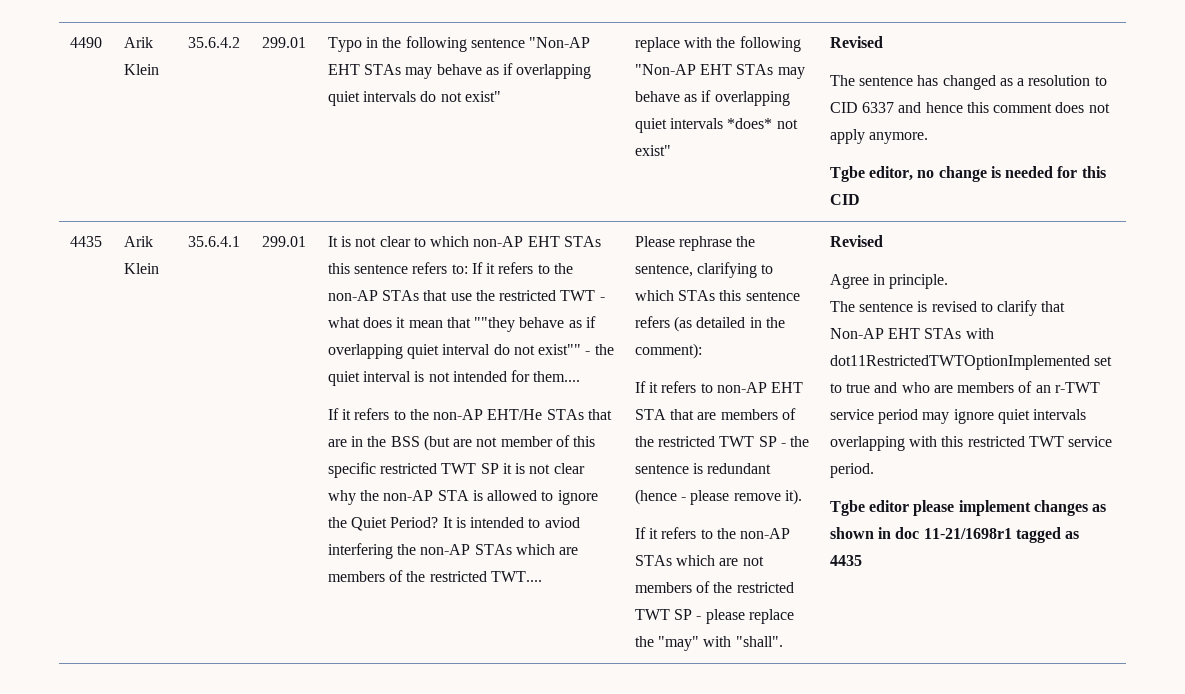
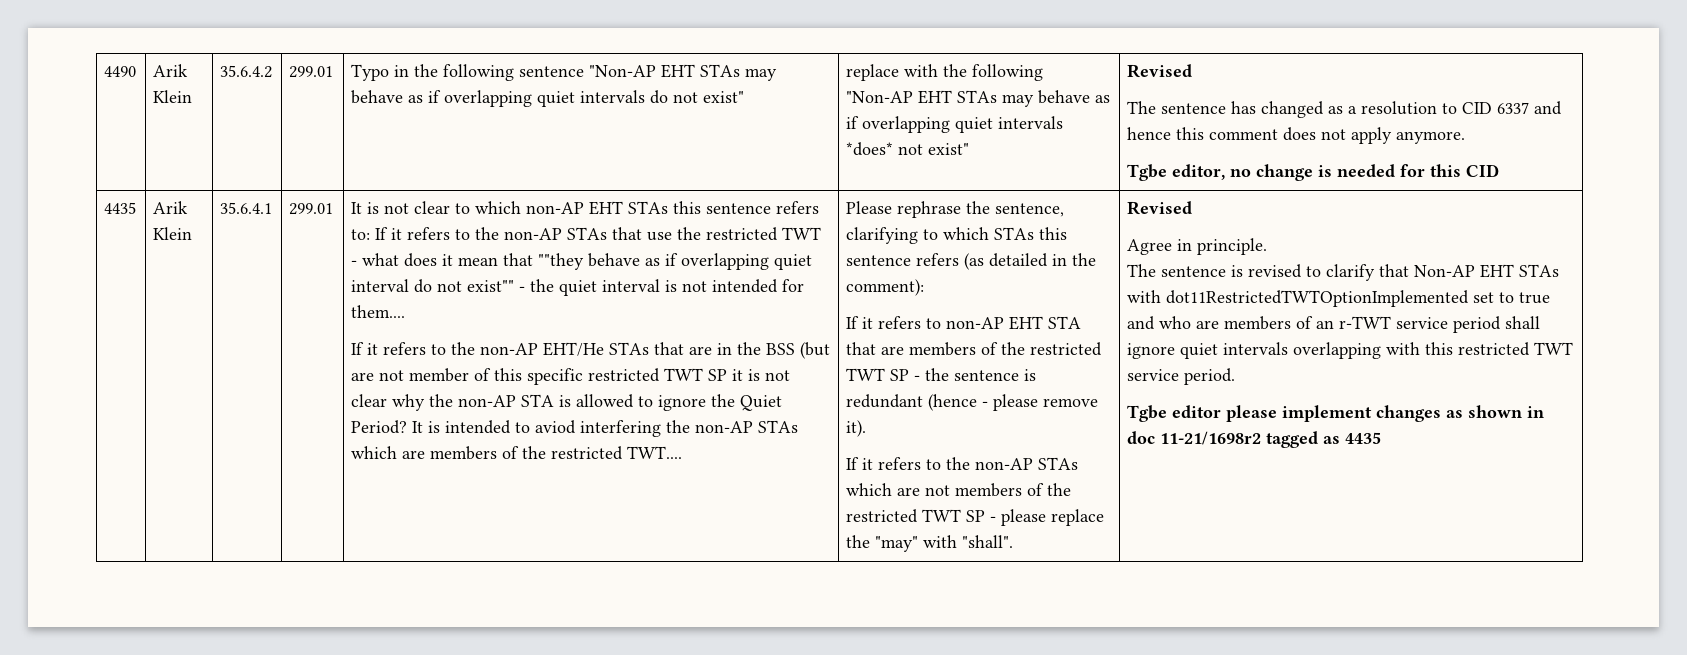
- The sentence is revised to clarify that Non-AP EHT STAs with dot11RestrictedTWTOptionImplemented set to true and who are members of an r-TWT service period may ignore quiet intervals overlapping with this restricted TWT service period.
+ The sentence is revised to clarify that Non-AP EHT STAs with dot11RestrictedTWTOptionImplemented set to true and who are members of an r-TWT service period shall ignore quiet intervals overlapping with this restricted TWT service period.
- Tgbe editor please implement changes as shown in doc 11-21/1698r1 tagged as 4435
+ Tgbe editor please implement changes as shown in doc 11-21/1698r2 tagged as 4435

